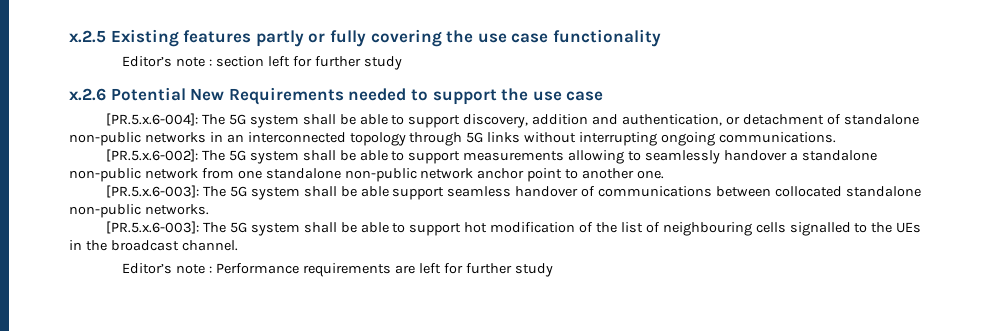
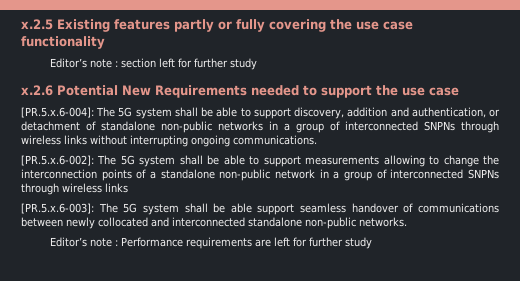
- [PR.5.x.6-004]: The 5G system shall be able to support discovery, addition and authentication, or detachment of standalone non-public networks in an interconnected topology through 5G links without interrupting ongoing communications.
+ [PR.5.x.6-004]: The 5G system shall be able to support discovery, addition and authentication, or detachment of standalone non-public networks in a group of interconnected SNPNs through wireless links without interrupting ongoing communications.
- [PR.5.x.6-002]: The 5G system shall be able to support measurements allowing to seamlessly handover a standalone non-public network from one standalone non-public network anchor point to another one.
+ [PR.5.x.6-002]: The 5G system shall be able to support measurements allowing to change the interconnection points of a standalone non-public network in a group of interconnected SNPNs through wireless links
- [PR.5.x.6-003]: The 5G system shall be able support seamless handover of communications between collocated standalone non-public networks.
+ [PR.5.x.6-003]: The 5G system shall be able support seamless handover of communications between newly collocated and interconnected standalone non-public networks.
- [PR.5.x.6-003]: The 5G system shall be able to support hot modification of the list of neighbouring cells signalled to the UEs in the broadcast channel.

